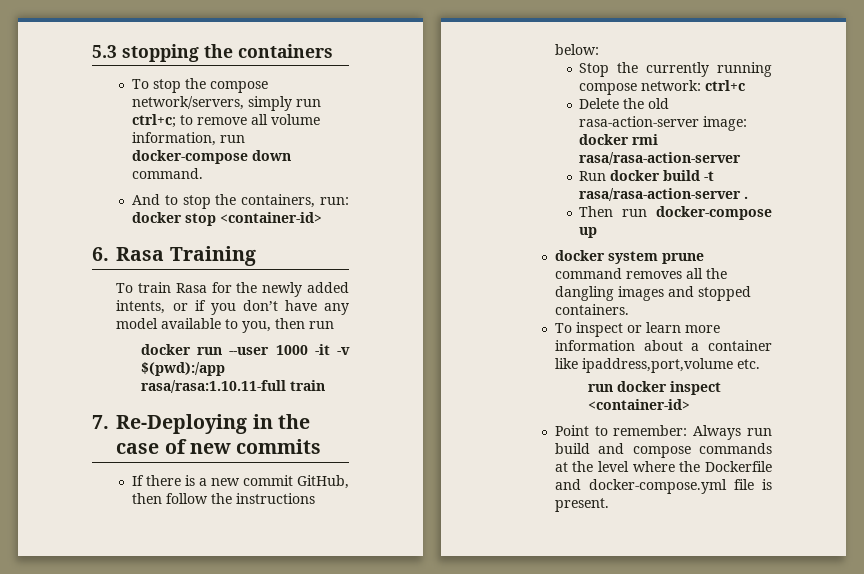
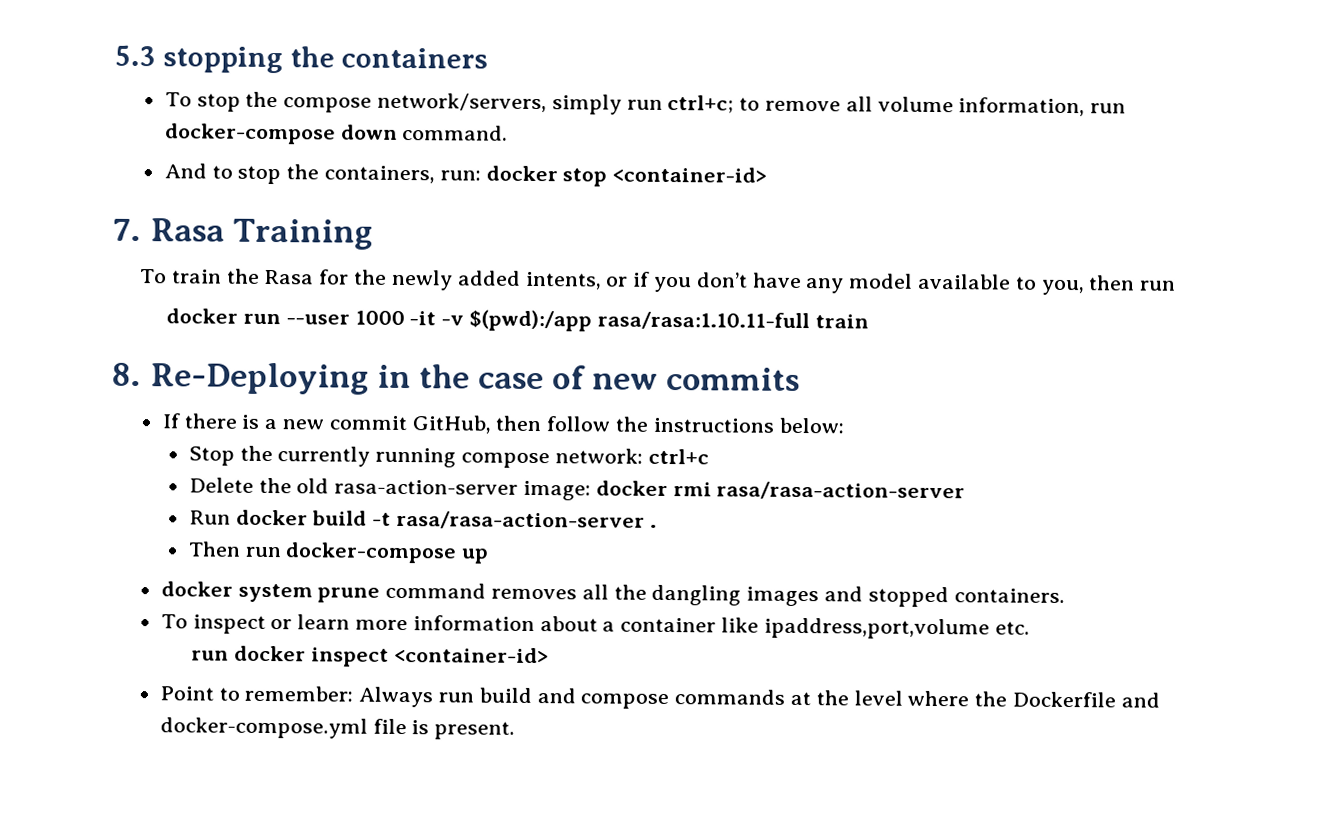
- 6. Rasa Training
+ 7. Rasa Training
- To train Rasa for the newly added intents, or if you don’t have any model available to you, then run
+ To train the Rasa for the newly added intents, or if you don’t have any model available to you, then run
- 7. Re-Deploying in the case of new commits
+ 8. Re-Deploying in the case of new commits

